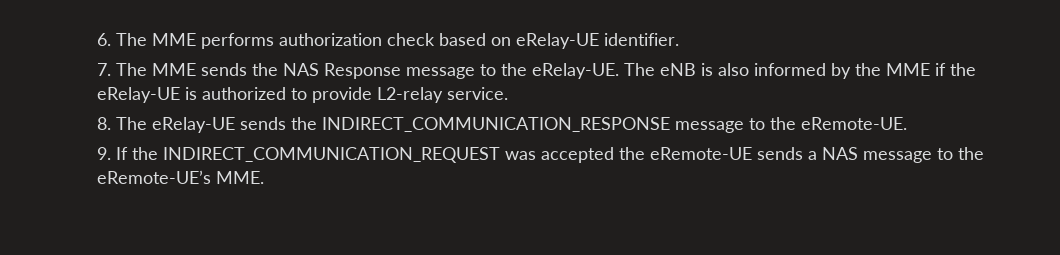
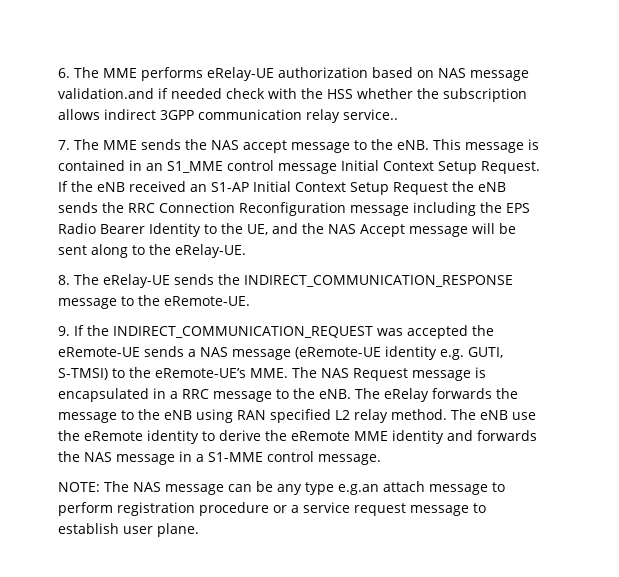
- 6. The MME performs authorization check based on eRelay-UE identifier.
+ 6. The MME performs eRelay-UE authorization based on NAS message validation.and if needed check with the HSS whether the subscription allows indirect 3GPP communication relay service..
- 7. The MME sends the NAS Response message to the eRelay-UE. The eNB is also informed by the MME if the eRelay-UE is authorized to provide L2-relay service.
+ 7. The MME sends the NAS accept message to the eNB. This message is contained in an S1_MME control message Initial Context Setup Request. If the eNB received an S1-AP Initial Context Setup Request the eNB sends the RRC Connection Reconfiguration message including the EPS Radio Bearer Identity to the UE, and the NAS Accept message will be sent along to the eRelay-UE.
- 9. If the INDIRECT_COMMUNICATION_REQUEST was accepted the eRemote-UE sends a NAS message to the eRemote-UE’s MME.
+ 9. If the INDIRECT_COMMUNICATION_REQUEST was accepted the eRemote-UE sends a NAS message (eRemote-UE identity e.g. GUTI, S-TMSI) to the eRemote-UE’s MME. The NAS Request message is encapsulated in a RRC message to the eNB. The eRelay forwards the message to the eNB using RAN specified L2 relay method. The eNB use the eRemote identity to derive the eRemote MME identity and forwards the NAS message in a S1-MME control message.
+ NOTE: The NAS message can be any type e.g.an attach message to perform registration procedure or a service request message to establish user plane.

